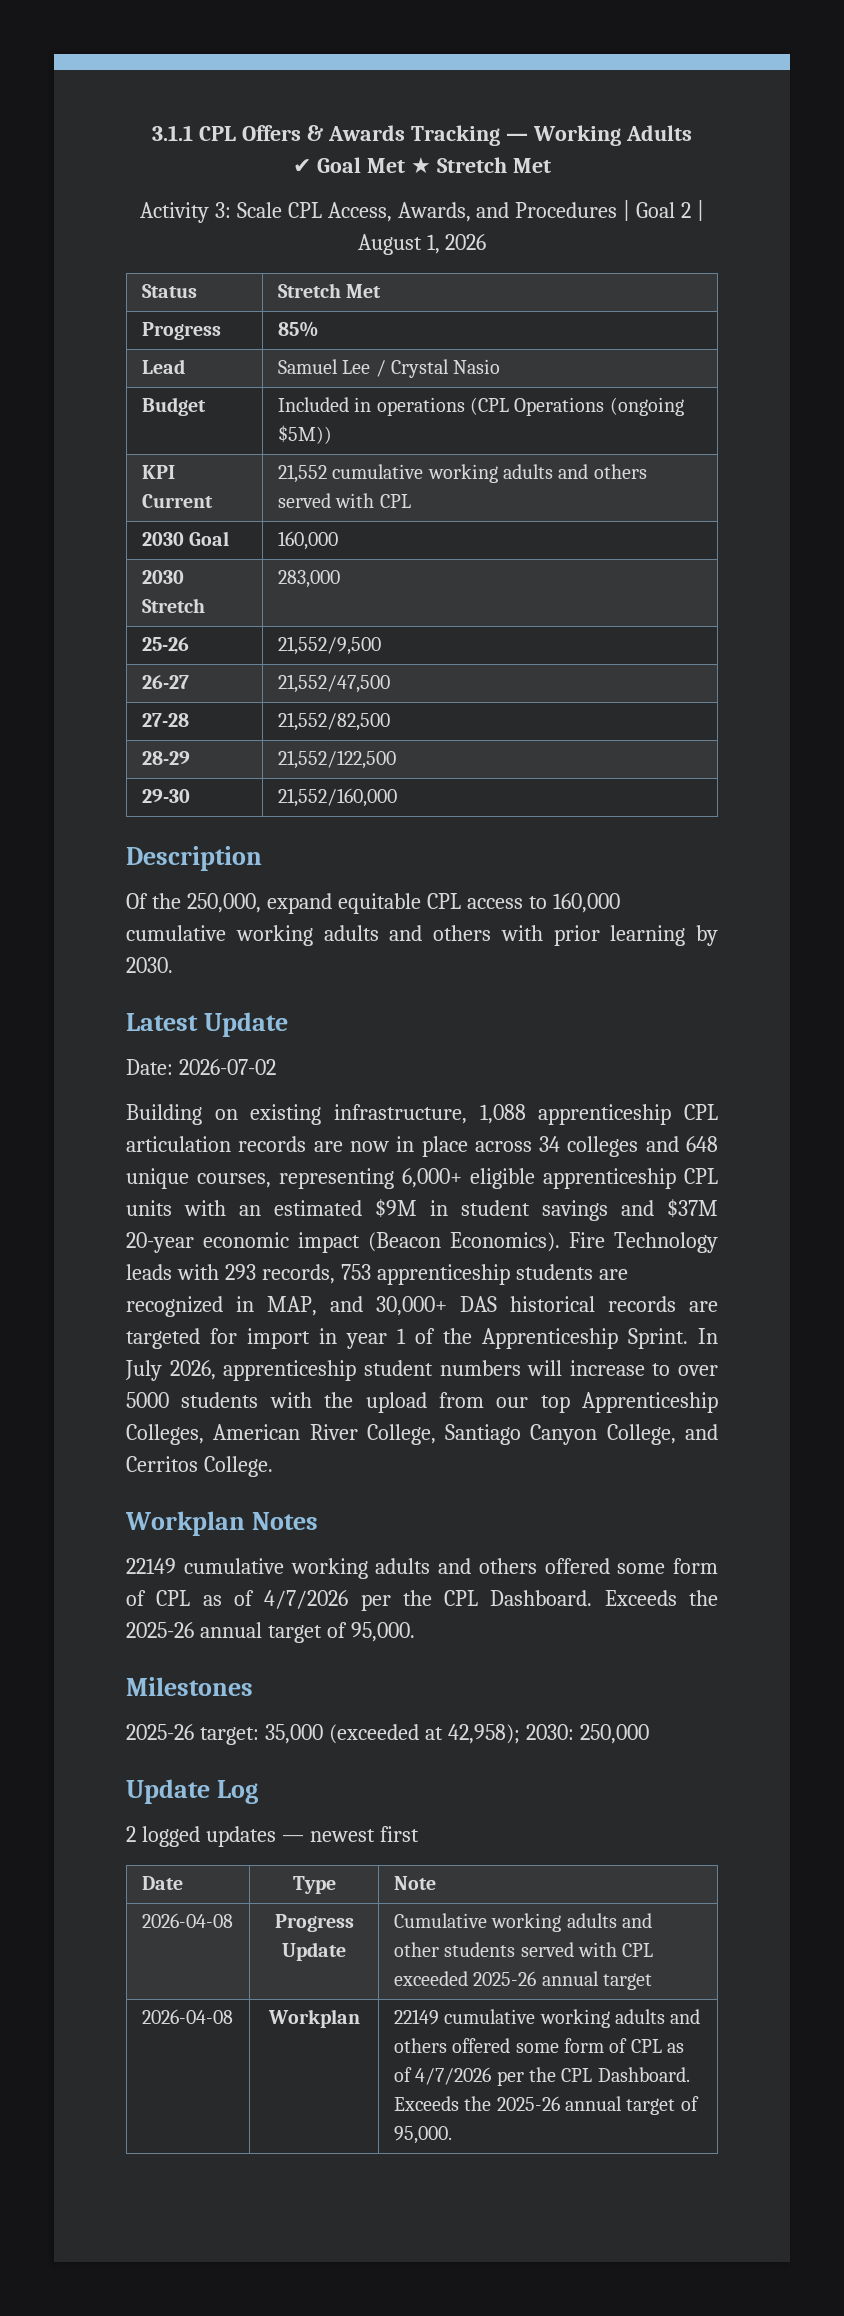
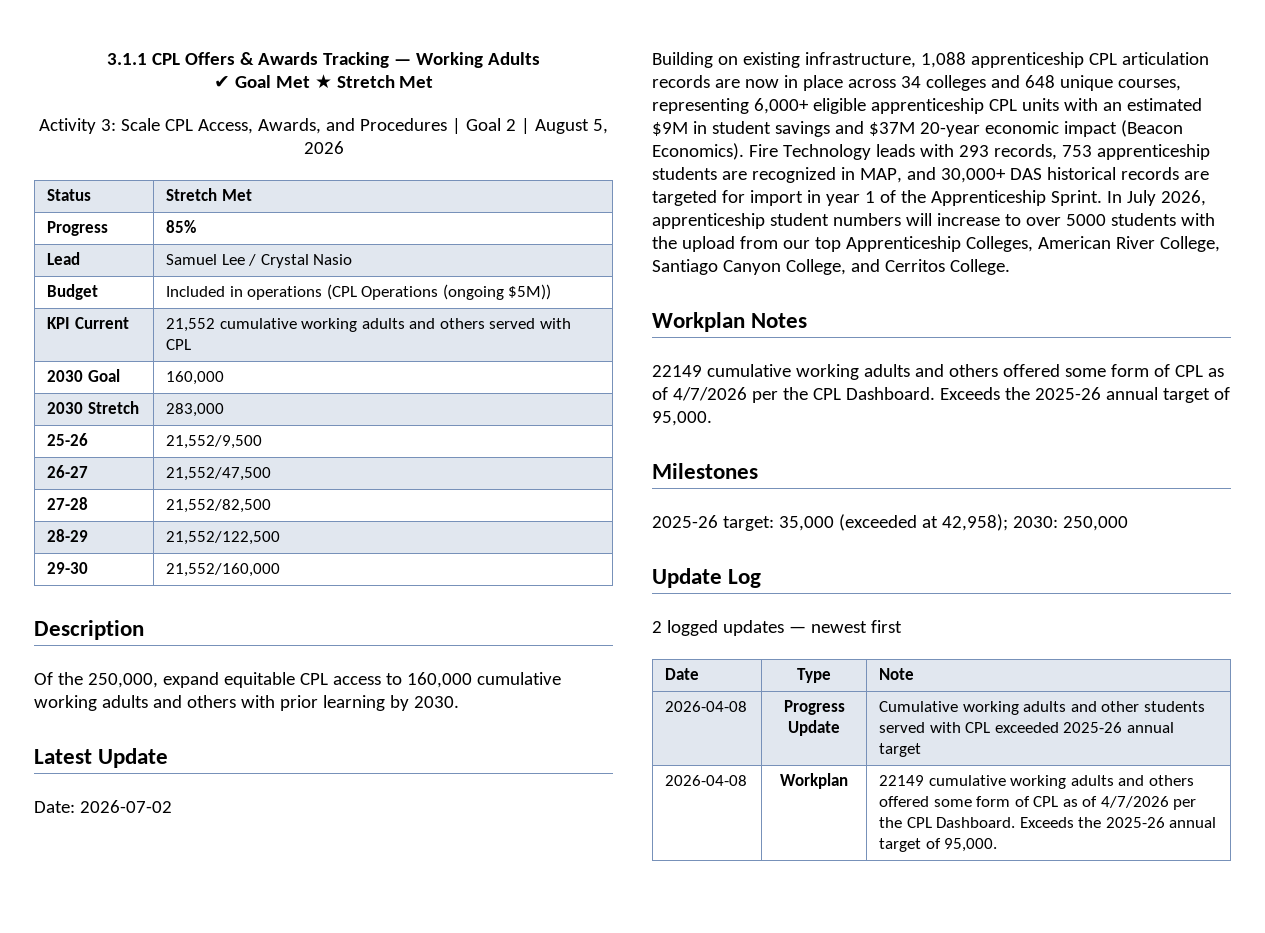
- Activity 3: Scale CPL Access, Awards, and Procedures | Goal 2 | August 1, 2026
+ Activity 3: Scale CPL Access, Awards, and Procedures | Goal 2 | August 5, 2026

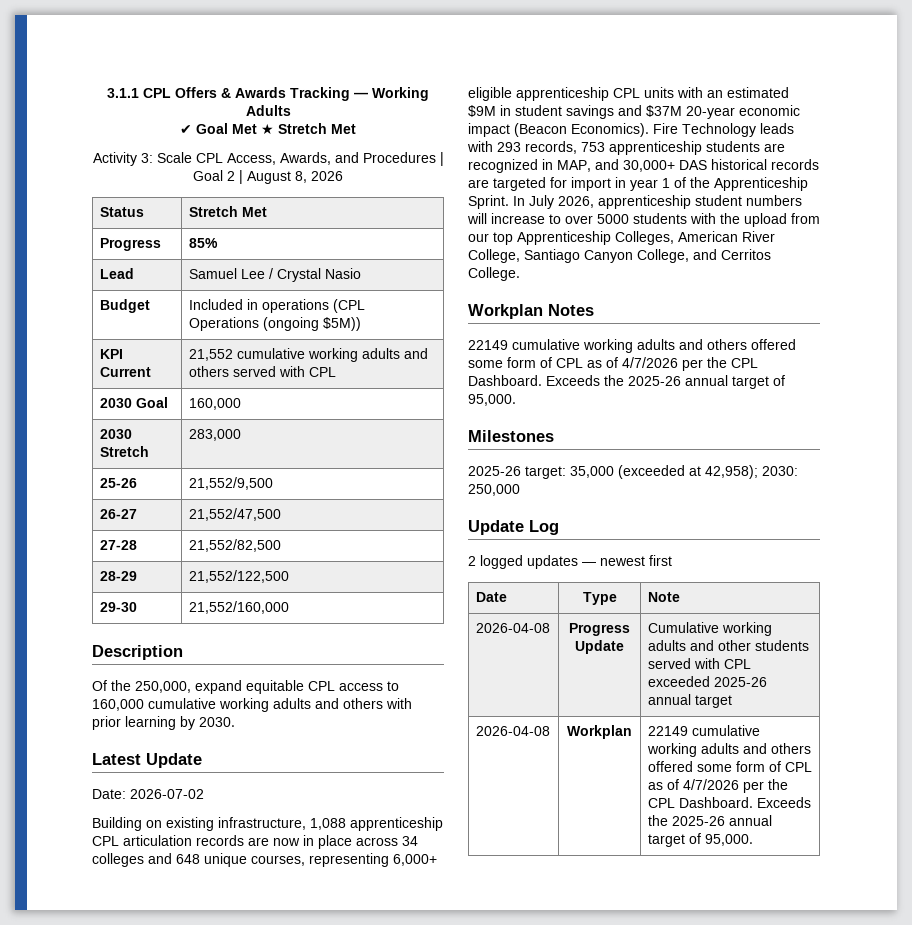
- Activity 3: Scale CPL Access, Awards, and Procedures | Goal 2 | August 5, 2026
+ Activity 3: Scale CPL Access, Awards, and Procedures | Goal 2 | August 8, 2026

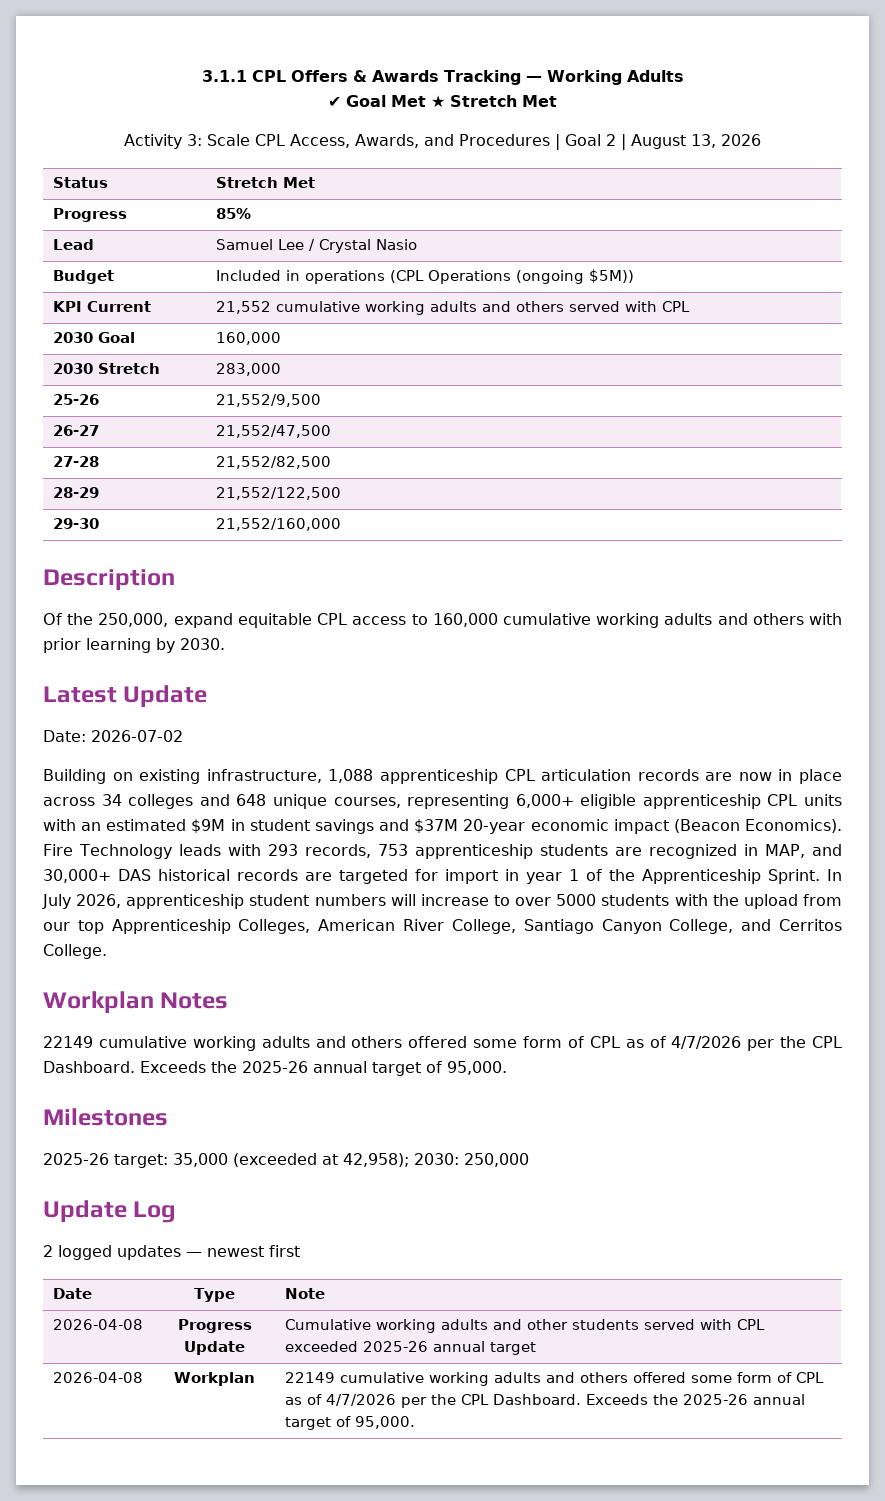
- Activity 3: Scale CPL Access, Awards, and Procedures | Goal 2 | August 8, 2026
+ Activity 3: Scale CPL Access, Awards, and Procedures | Goal 2 | August 13, 2026

